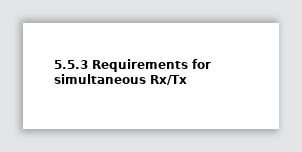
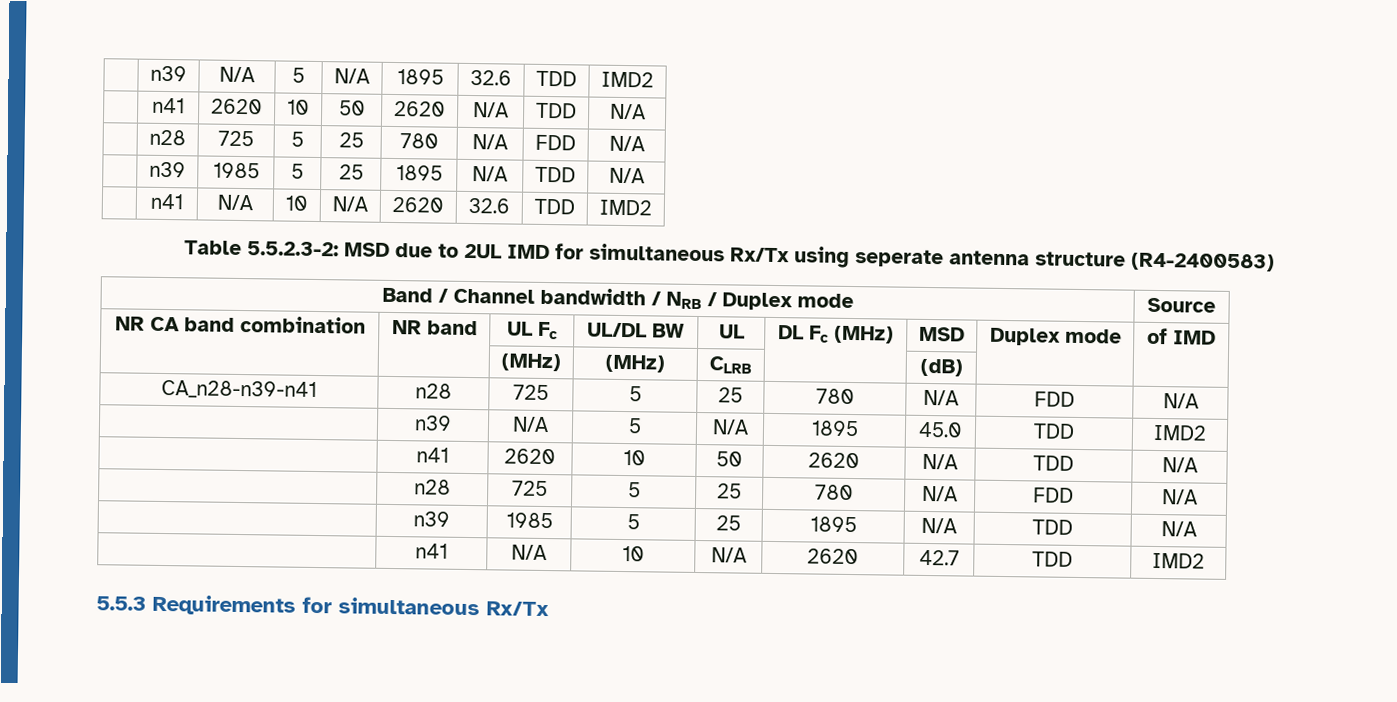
+ | n39 | N/A | 5 | N/A | 1895 | 32.6 | TDD | IMD2
+ | n41 | 2620 | 10 | 50 | 2620 | N/A | TDD | N/A
+ | n28 | 725 | 5 | 25 | 780 | N/A | FDD | N/A
+ | n39 | 1985 | 5 | 25 | 1895 | N/A | TDD | N/A
+ | n41 | N/A | 10 | N/A | 2620 | 32.6 | TDD | IMD2
+ Table 5.5.2.3-2: MSD due to 2UL IMD for simultaneous Rx/Tx using seperate antenna structure (R4-2400583)
+ Band / Channel bandwidth / NRB / Duplex mode | Source
+ NR CA band combination | NR band | UL Fc | UL/DL BW | UL | DL Fc (MHz) | MSD | Duplex mode | of IMD
+ | | (MHz) | (MHz) | CLRB | | (dB) | |
+ CA_n28-n39-n41 | n28 | 725 | 5 | 25 | 780 | N/A | FDD | N/A
+ | n39 | N/A | 5 | N/A | 1895 | 45.0 | TDD | IMD2
+ | n41 | 2620 | 10 | 50 | 2620 | N/A | TDD | N/A
+ | n28 | 725 | 5 | 25 | 780 | N/A | FDD | N/A
+ | n39 | 1985 | 5 | 25 | 1895 | N/A | TDD | N/A
+ | n41 | N/A | 10 | N/A | 2620 | 42.7 | TDD | IMD2

